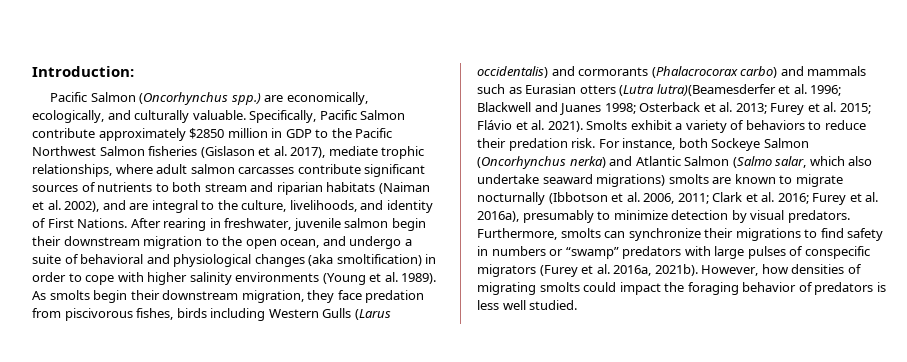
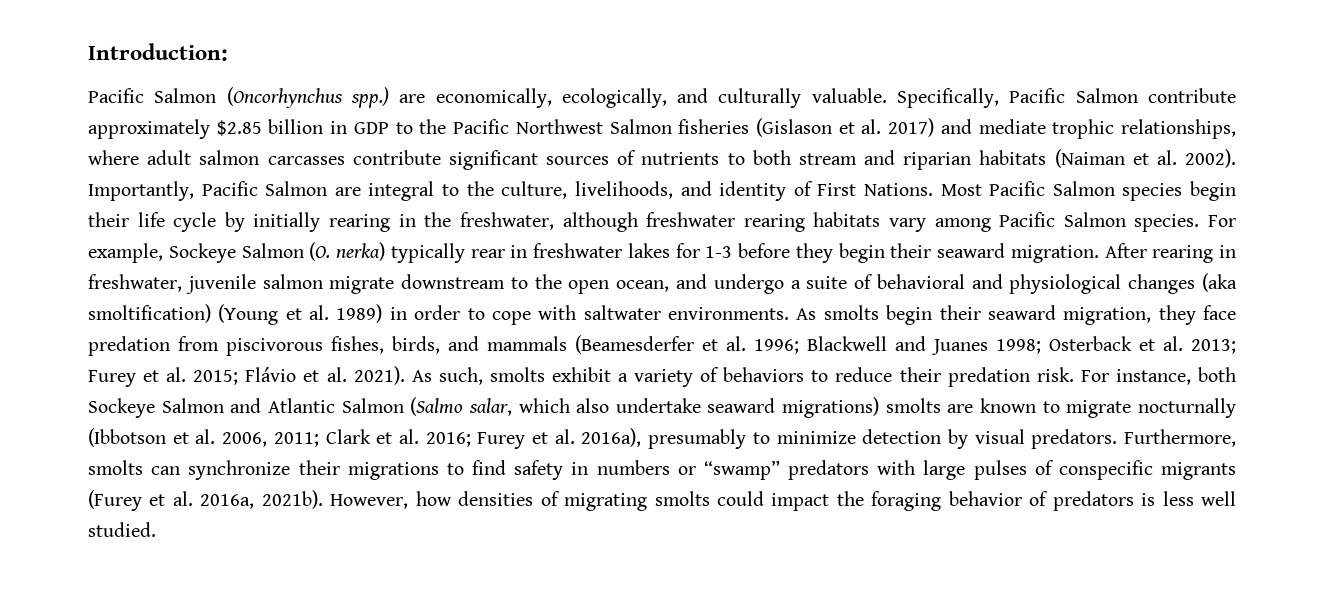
- Specifically, Pacific Salmon contribute approximately $2850 million in GDP to the Pacific Northwest Salmon fisheries (Gislason et al. 2017), mediate trophic relationships, where adult salmon carcasses contribute significant sources of nutrients to both stream and riparian habitats (Naiman et al. 2002), and are integral to the culture, livelihoods, and identity of First Nations.
+ Specifically, Pacific Salmon contribute approximately $2.85 billion in GDP to the Pacific Northwest Salmon fisheries (Gislason et al. 2017) and mediate trophic relationships, where adult salmon carcasses contribute significant sources of nutrients to both stream and riparian habitats (Naiman et al. 2002). Importantly, Pacific Salmon are integral to the culture, livelihoods, and identity of First Nations.
+ Most Pacific Salmon species begin their life cycle by initially rearing in the freshwater, although freshwater rearing habitats vary among Pacific Salmon species. For example, Sockeye Salmon (O. nerka) typically rear in freshwater lakes for 1-3 before they begin their seaward migration.
- After rearing in freshwater, juvenile salmon begin their downstream migration to the open ocean, and undergo a suite of behavioral and physiological changes (aka smoltification) in order to cope with higher salinity environments (Young et al. 1989).
+ After rearing in freshwater, juvenile salmon migrate downstream to the open ocean, and undergo a suite of behavioral and physiological changes (aka smoltification) (Young et al. 1989) in order to cope with saltwater environments.
- As smolts begin their downstream migration, they face predation from piscivorous fishes, birds including Western Gulls (Larus occidentalis) and cormorants (Phalacrocorax carbo) and mammals such as Eurasian otters (Lutra lutra)(Beamesderfer et al. 1996; Blackwell and Juanes 1998; Osterback et al. 2013; Furey et al. 2015; Flávio et al. 2021).
+ As smolts begin their seaward migration, they face predation from piscivorous fishes, birds, and mammals (Beamesderfer et al. 1996; Blackwell and Juanes 1998; Osterback et al. 2013; Furey et al. 2015; Flávio et al. 2021).
- Smolts exhibit a variety of behaviors to reduce their predation risk.
+ As such, smolts exhibit a variety of behaviors to reduce their predation risk.
- For instance, both Sockeye Salmon (Oncorhynchus nerka) and Atlantic Salmon (Salmo salar, which also undertake seaward migrations) smolts are known to migrate nocturnally (Ibbotson et al. 2006, 2011; Clark et al. 2016; Furey et al. 2016a), presumably to minimize detection by visual predators.
+ For instance, both Sockeye Salmon and Atlantic Salmon (Salmo salar, which also undertake seaward migrations) smolts are known to migrate nocturnally (Ibbotson et al. 2006, 2011; Clark et al. 2016; Furey et al. 2016a), presumably to minimize detection by visual predators.
- Furthermore, smolts can synchronize their migrations to find safety in numbers or “swamp” predators with large pulses of conspecific migrators (Furey et al. 2016a, 2021b).
+ Furthermore, smolts can synchronize their migrations to find safety in numbers or “swamp” predators with large pulses of conspecific migrants (Furey et al. 2016a, 2021b).

